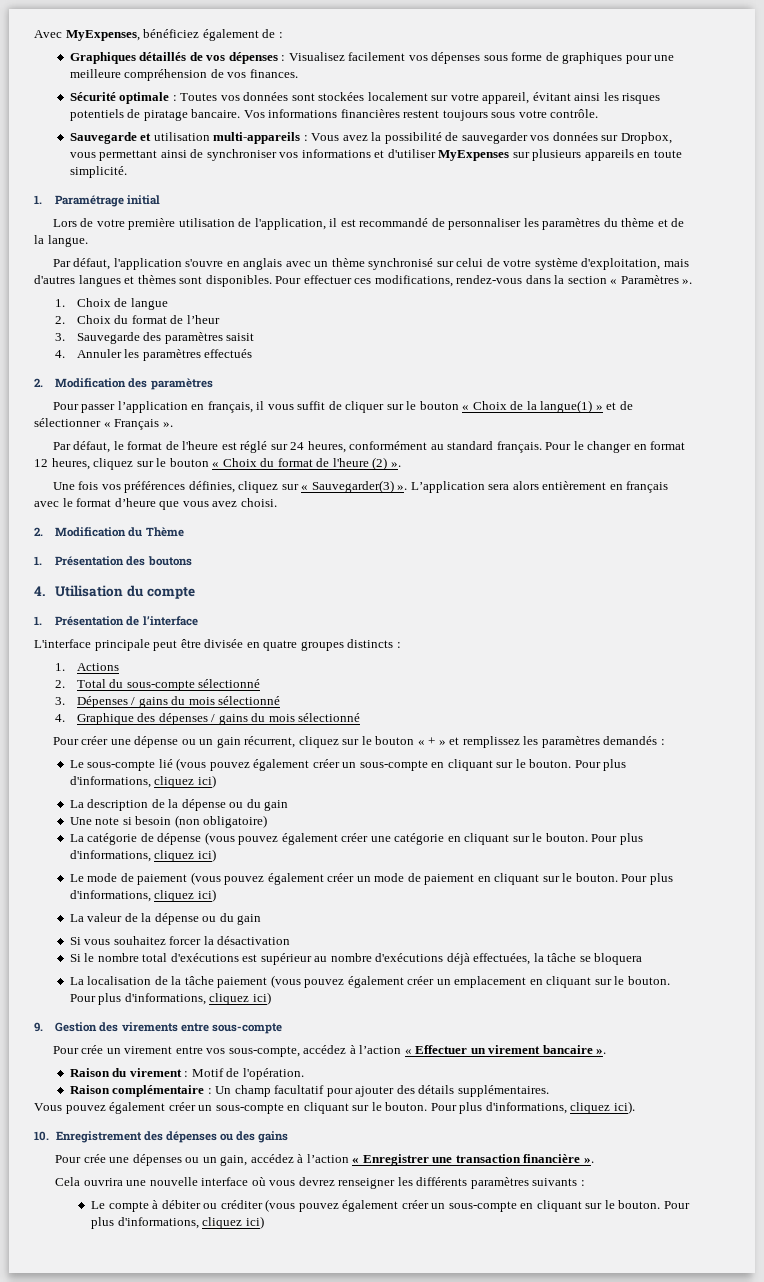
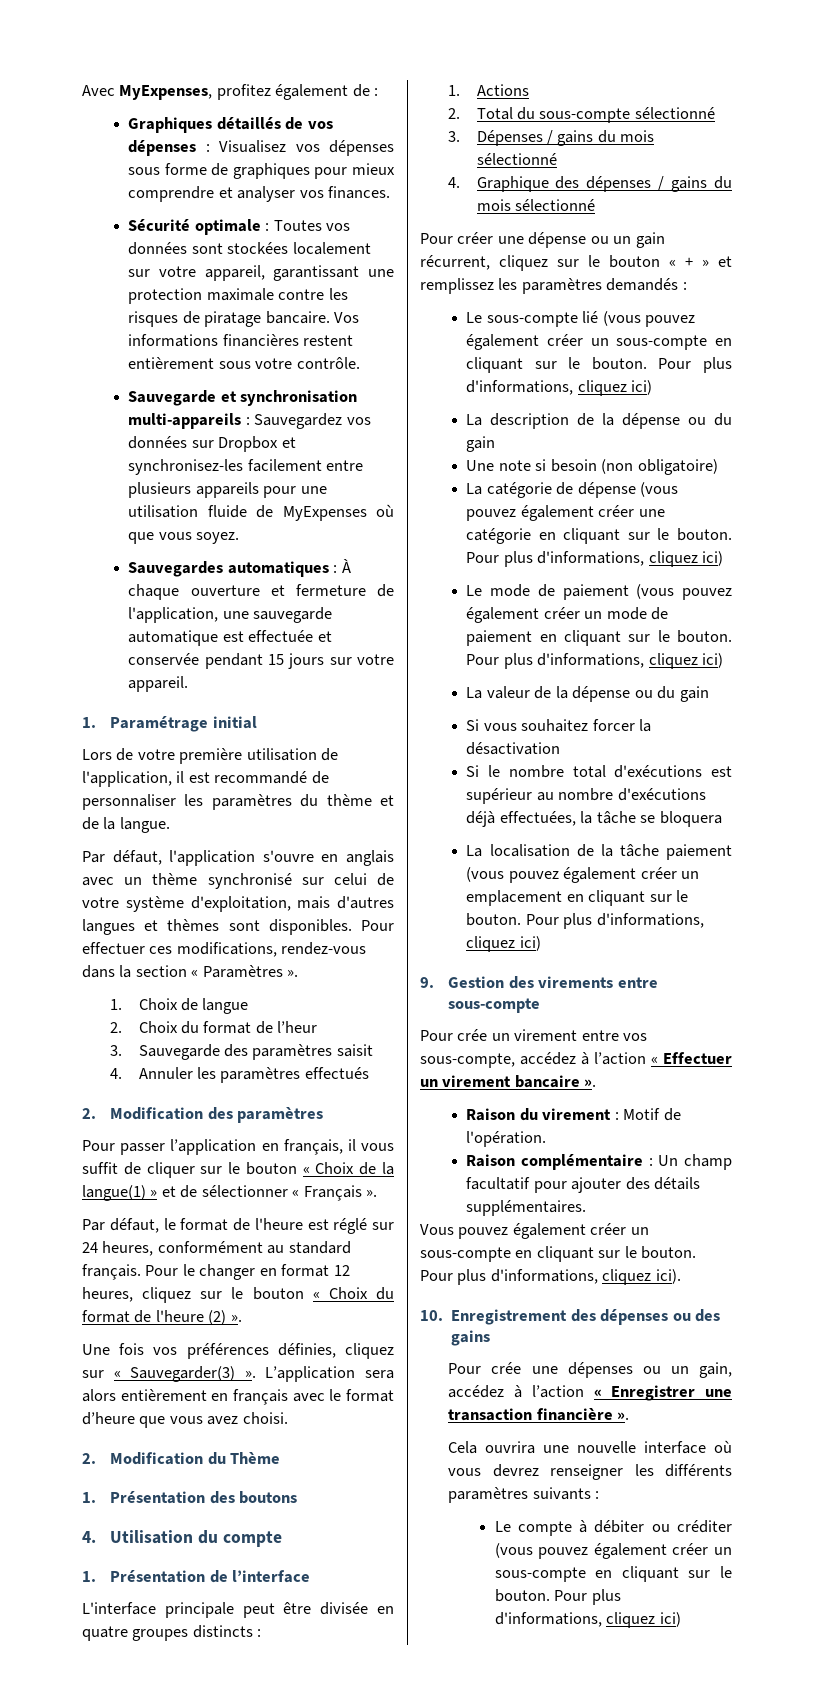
- Avec MyExpenses, bénéficiez également de :
+ Avec MyExpenses, profitez également de :
- Graphiques détaillés de vos dépenses : Visualisez facilement vos dépenses sous forme de graphiques pour une meilleure compréhension de vos finances.
+ Graphiques détaillés de vos dépenses : Visualisez vos dépenses sous forme de graphiques pour mieux comprendre et analyser vos finances.
- Sécurité optimale : Toutes vos données sont stockées localement sur votre appareil, évitant ainsi les risques potentiels de piratage bancaire.
+ Sécurité optimale : Toutes vos données sont stockées localement sur votre appareil, garantissant une protection maximale contre les risques de piratage bancaire.
- Vos informations financières restent toujours sous votre contrôle.
+ Vos informations financières restent entièrement sous votre contrôle.
- Sauvegarde et utilisation multi-appareils : Vous avez la possibilité de sauvegarder vos données sur Dropbox, vous permettant ainsi de synchroniser vos informations et d'utiliser MyExpenses sur plusieurs appareils en toute simplicité.
+ Sauvegarde et synchronisation multi-appareils : Sauvegardez vos données sur Dropbox et synchronisez-les facilement entre plusieurs appareils pour une utilisation fluide de MyExpenses où que vous soyez.
+ Sauvegardes automatiques : À chaque ouverture et fermeture de l'application, une sauvegarde automatique est effectuée et conservée pendant 15 jours sur votre appareil.

